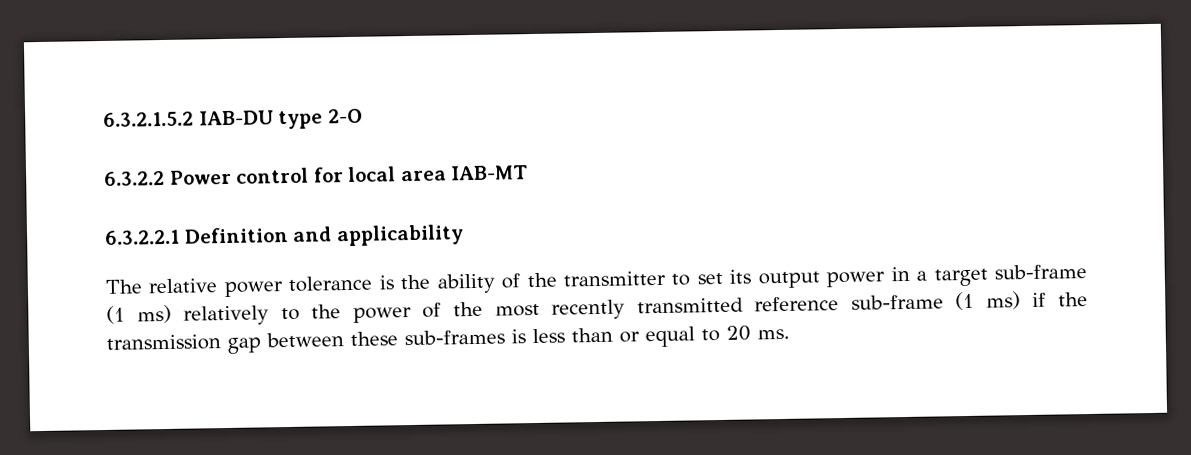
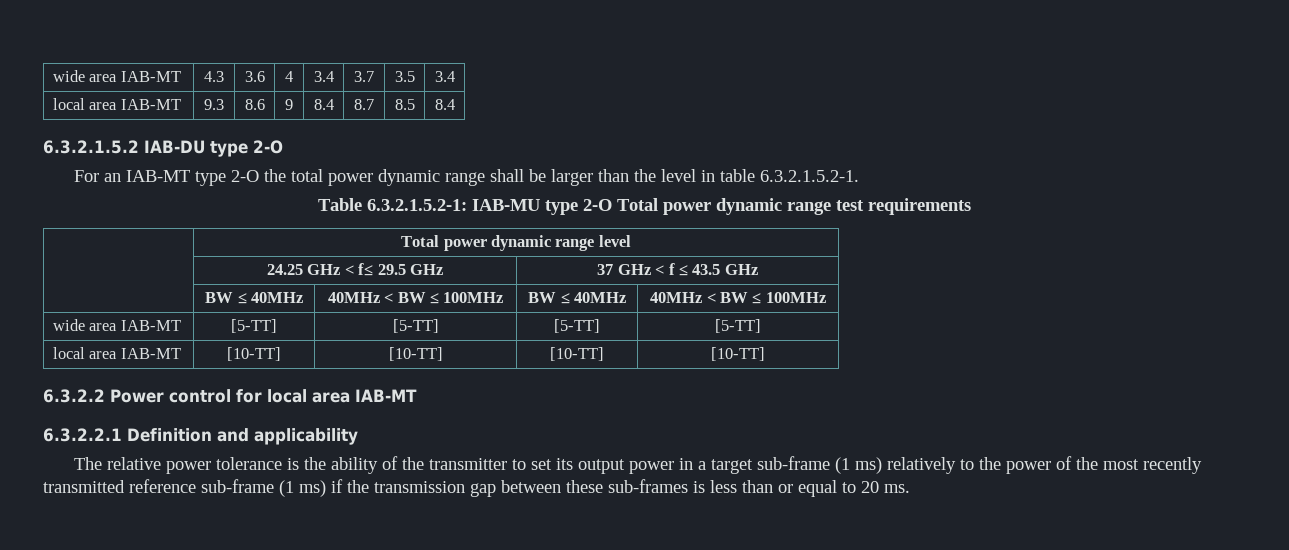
+ wide area IAB-MT | 4.3 | 3.6 | 4 | 3.4 | 3.7 | 3.5 | 3.4
+ local area IAB-MT | 9.3 | 8.6 | 9 | 8.4 | 8.7 | 8.5 | 8.4
  6.3.2.1.5.2 IAB-DU type 2-O
+ For an IAB-MT type 2-O the total power dynamic range shall be larger than the level in table 6.3.2.1.5.2-1.
+ Table 6.3.2.1.5.2-1: IAB-MU type 2-O Total power dynamic range test requirements
+ | Total power dynamic range level
+ | 24.25 GHz < f≤ 29.5 GHz | 37 GHz < f ≤ 43.5 GHz
+ | BW ≤ 40MHz | 40MHz < BW ≤ 100MHz | BW ≤ 40MHz | 40MHz < BW ≤ 100MHz
+ wide area IAB-MT | [5-TT] | [5-TT] | [5-TT] | [5-TT]
+ local area IAB-MT | [10-TT] | [10-TT] | [10-TT] | [10-TT]

